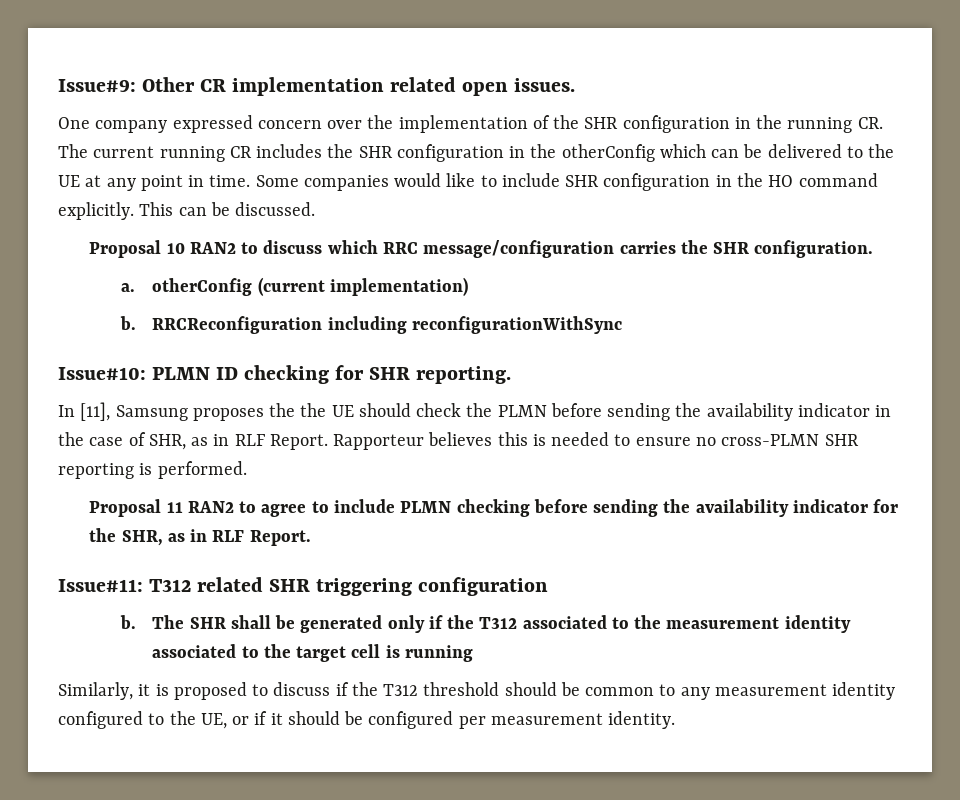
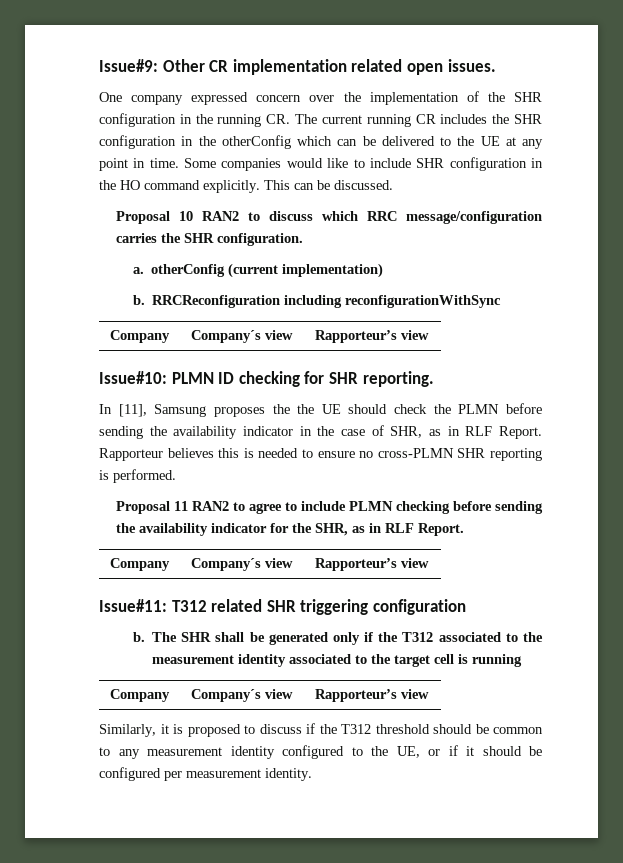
  RRCReconfiguration including reconfigurationWithSync
+ Company | Company´s view | Rapporteur’s view
  Proposal 11 RAN2 to agree to include PLMN checking before sending the availability indicator for the SHR, as in RLF Report.
+ Company | Company´s view | Rapporteur’s view
  The SHR shall be generated only if the T312 associated to the measurement identity associated to the target cell is running
+ Company | Company´s view | Rapporteur’s view

